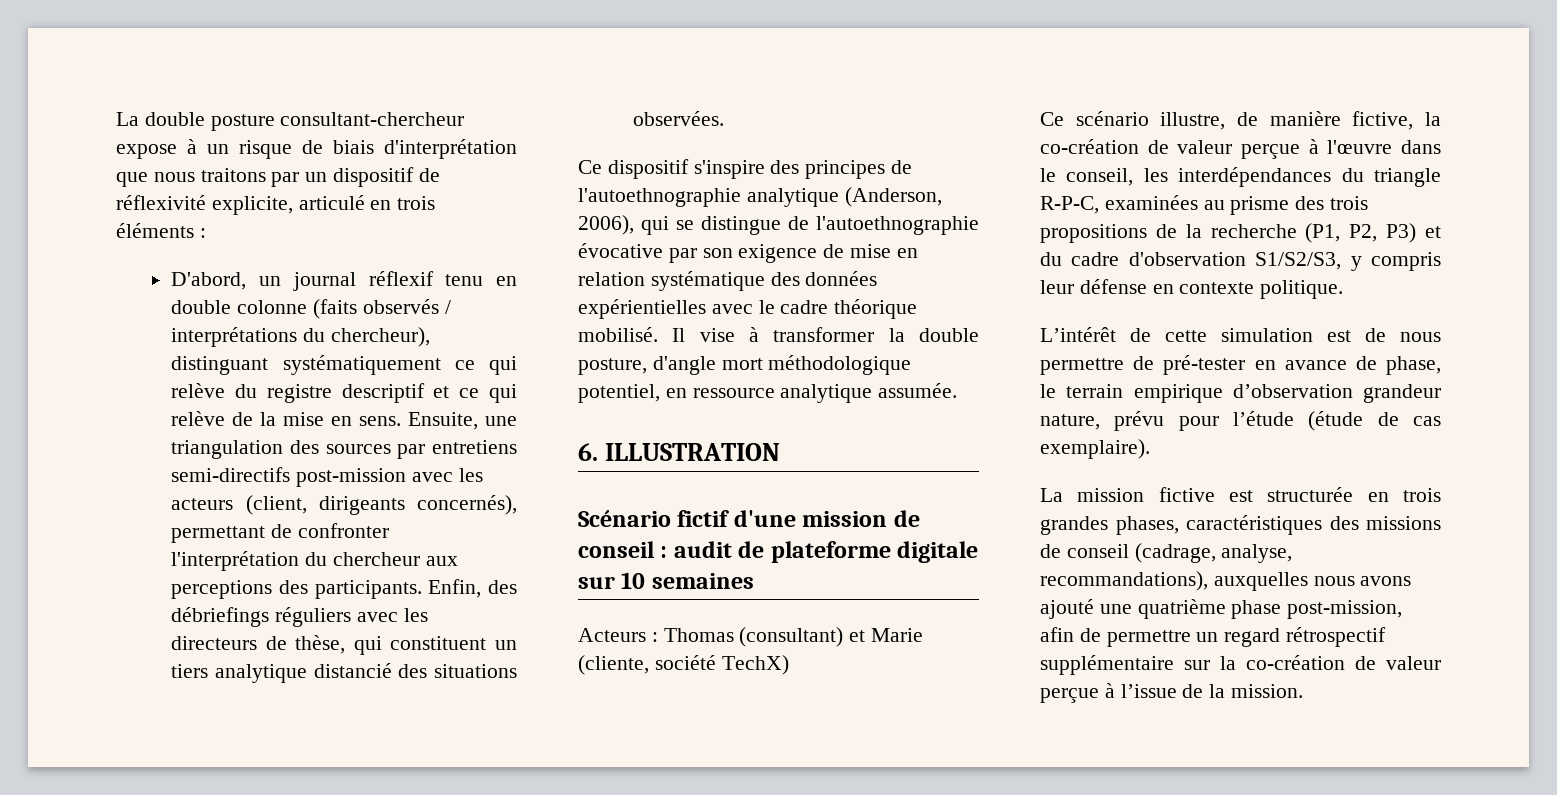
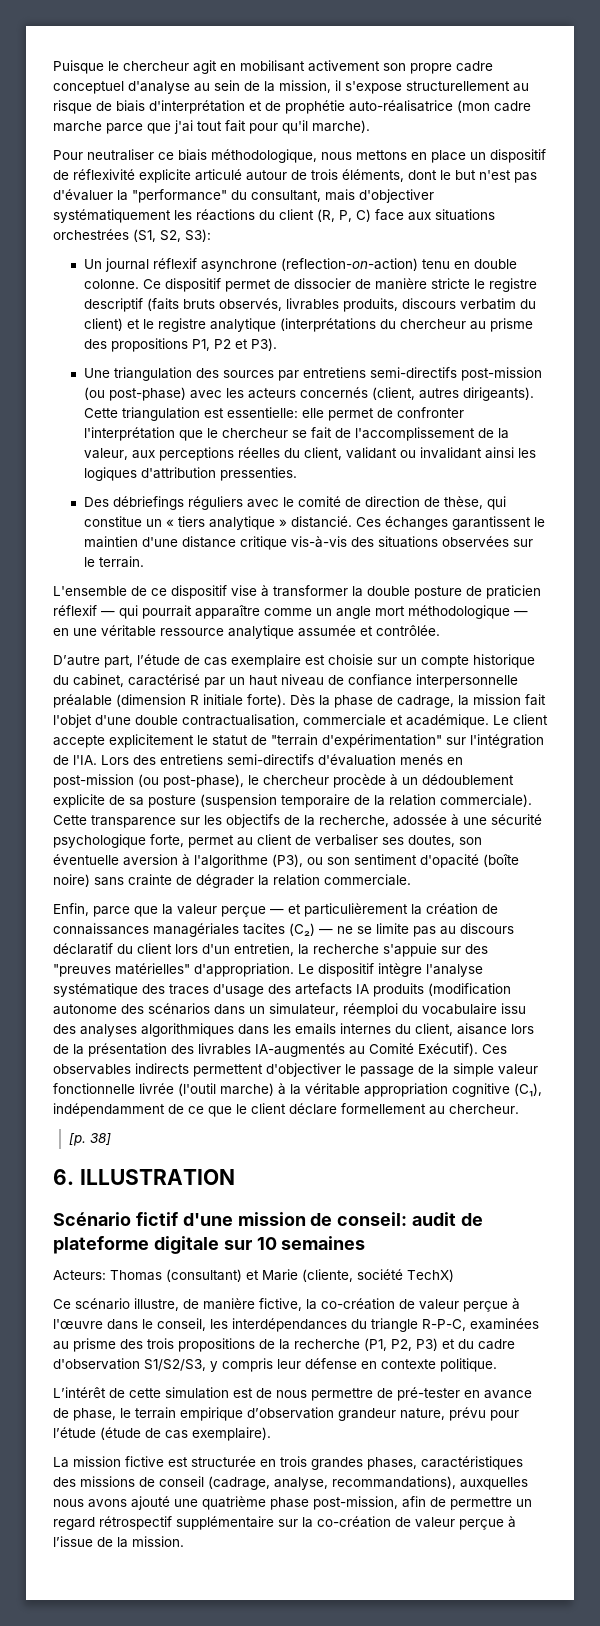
- La double posture consultant-chercheur expose à un risque de biais d'interprétation que nous traitons par un dispositif de réflexivité explicite, articulé en trois éléments :
- D'abord, un journal réflexif tenu en double colonne (faits observés / interprétations du chercheur), distinguant systématiquement ce qui relève du registre descriptif et ce qui relève de la mise en sens. Ensuite, une triangulation des sources par entretiens semi-directifs post-mission avec les acteurs (client, dirigeants concernés), permettant de confronter l'interprétation du chercheur aux perceptions des participants. Enfin, des débriefings réguliers avec les directeurs de thèse, qui constituent un tiers analytique distancié des situations observées.
- Ce dispositif s'inspire des principes de l'autoethnographie analytique (Anderson, 2006), qui se distingue de l'autoethnographie évocative par son exigence de mise en relation systématique des données expérientielles avec le cadre théorique mobilisé. Il vise à transformer la double posture, d'angle mort méthodologique potentiel, en ressource analytique assumée.
+ Puisque le chercheur agit en mobilisant activement son propre cadre conceptuel d'analyse au sein de la mission, il s'expose structurellement au risque de biais d'interprétation et de prophétie auto-réalisatrice (mon cadre marche parce que j'ai tout fait pour qu'il marche).
+ Pour neutraliser ce biais méthodologique, nous mettons en place un dispositif de réflexivité explicite articulé autour de trois éléments, dont le but n'est pas d'évaluer la "performance" du consultant, mais d'objectiver systématiquement les réactions du client (R, P, C) face aux situations orchestrées (S1, S2, S3):
+ Un journal réflexif asynchrone (reflection-on-action) tenu en double colonne. Ce dispositif permet de dissocier de manière stricte le registre descriptif (faits bruts observés, livrables produits, discours verbatim du client) et le registre analytique (interprétations du chercheur au prisme des propositions P1, P2 et P3).
+ Une triangulation des sources par entretiens semi-directifs post-mission (ou post-phase) avec les acteurs concernés (client, autres dirigeants). Cette triangulation est essentielle: elle permet de confronter l'interprétation que le chercheur se fait de l'accomplissement de la valeur, aux perceptions réelles du client, validant ou invalidant ainsi les logiques d'attribution pressenties.
+ Des débriefings réguliers avec le comité de direction de thèse, qui constitue un « tiers analytique » distancié. Ces échanges garantissent le maintien d'une distance critique vis-à-vis des situations observées sur le terrain.
+ L'ensemble de ce dispositif vise à transformer la double posture de praticien réflexif — qui pourrait apparaître comme un angle mort méthodologique — en une véritable ressource analytique assumée et contrôlée.
+ D’autre part, l’étude de cas exemplaire est choisie sur un compte historique du cabinet, caractérisé par un haut niveau de confiance interpersonnelle préalable (dimension R initiale forte). Dès la phase de cadrage, la mission fait l'objet d'une double contractualisation, commerciale et académique. Le client accepte explicitement le statut de "terrain d'expérimentation" sur l'intégration de l'IA. Lors des entretiens semi-directifs d'évaluation menés en post-mission (ou post-phase), le chercheur procède à un dédoublement explicite de sa posture (suspension temporaire de la relation commerciale). Cette transparence sur les objectifs de la recherche, adossée à une sécurité psychologique forte, permet au client de verbaliser ses doutes, son éventuelle aversion à l'algorithme (P3), ou son sentiment d'opacité (boîte noire) sans crainte de dégrader la relation commerciale.
+ Enfin, parce que la valeur perçue — et particulièrement la création de connaissances managériales tacites (C₂) — ne se limite pas au discours déclaratif du client lors d'un entretien, la recherche s'appuie sur des "preuves matérielles" d'appropriation. Le dispositif intègre l'analyse systématique des traces d'usage des artefacts IA produits (modification autonome des scénarios dans un simulateur, réemploi du vocabulaire issu des analyses algorithmiques dans les emails internes du client, aisance lors de la présentation des livrables IA-augmentés au Comité Exécutif). Ces observables indirects permettent d'objectiver le passage de la simple valeur fonctionnelle livrée (l'outil marche) à la véritable appropriation cognitive (C₁), indépendamment de ce que le client déclare formellement au chercheur.
+ [p. 38]
- Scénario fictif d'une mission de conseil : audit de plateforme digitale sur 10 semaines
+ Scénario fictif d'une mission de conseil: audit de plateforme digitale sur 10 semaines
- Acteurs : Thomas (consultant) et Marie (cliente, société TechX)
+ Acteurs: Thomas (consultant) et Marie (cliente, société TechX)

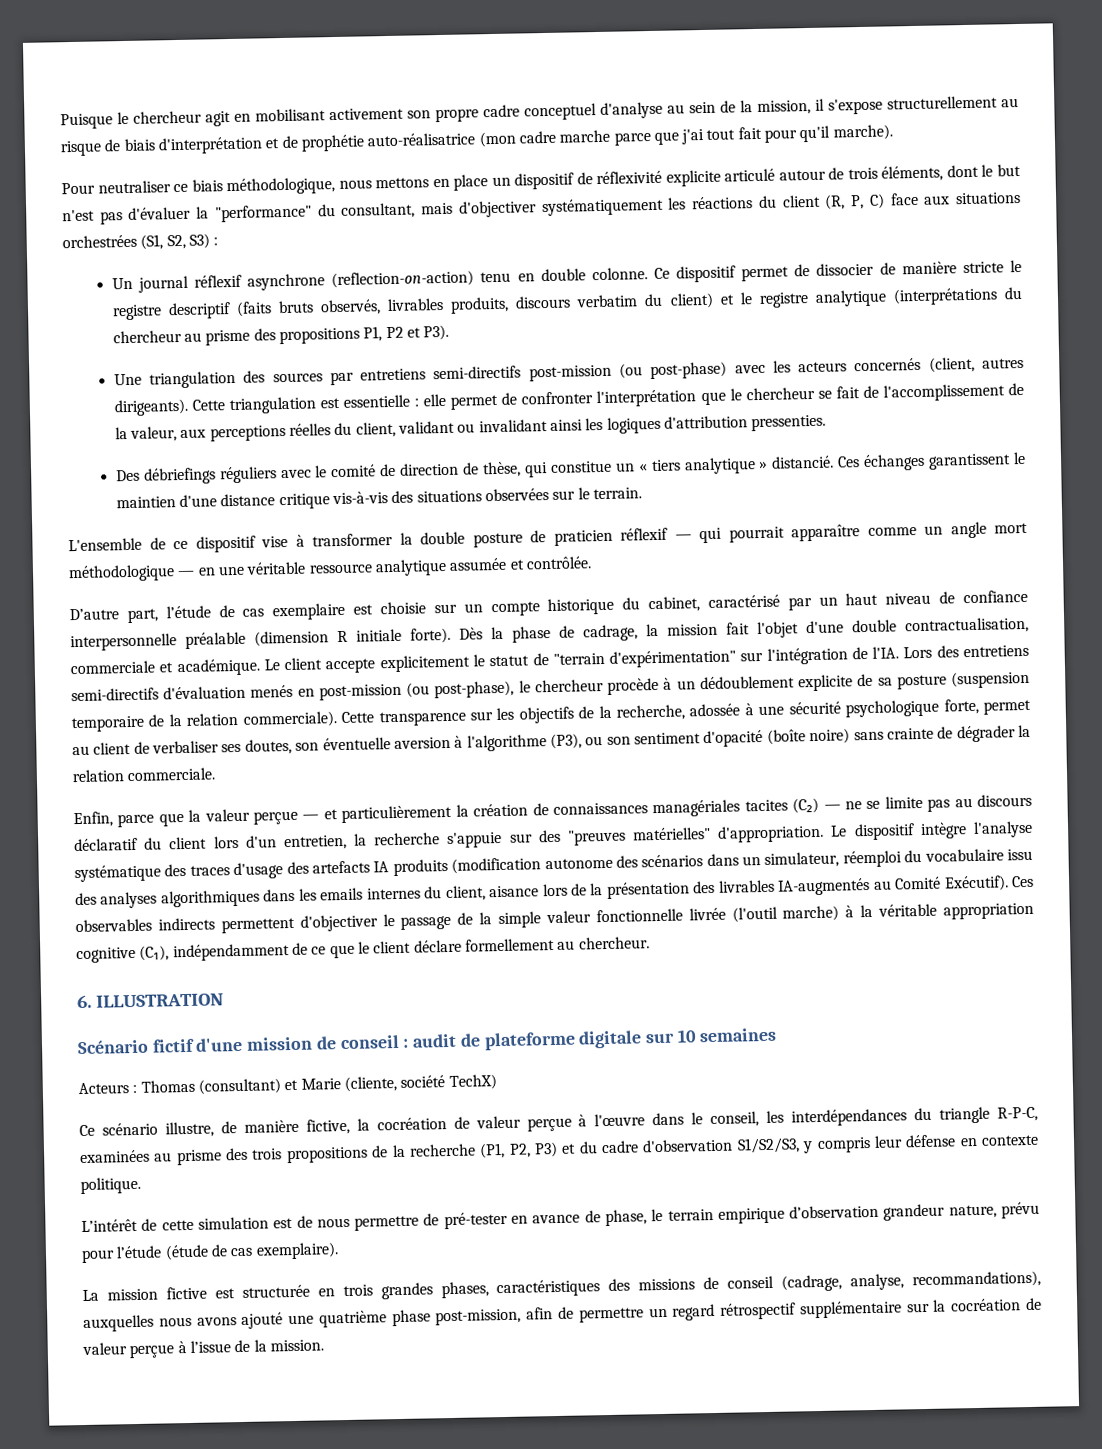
- Pour neutraliser ce biais méthodologique, nous mettons en place un dispositif de réflexivité explicite articulé autour de trois éléments, dont le but n'est pas d'évaluer la "performance" du consultant, mais d'objectiver systématiquement les réactions du client (R, P, C) face aux situations orchestrées (S1, S2, S3):
+ Pour neutraliser ce biais méthodologique, nous mettons en place un dispositif de réflexivité explicite articulé autour de trois éléments, dont le but n'est pas d'évaluer la "performance" du consultant, mais d'objectiver systématiquement les réactions du client (R, P, C) face aux situations orchestrées (S1, S2, S3) :
- Cette triangulation est essentielle: elle permet de confronter l'interprétation que le chercheur se fait de l'accomplissement de la valeur, aux perceptions réelles du client, validant ou invalidant ainsi les logiques d'attribution pressenties.
+ Cette triangulation est essentielle : elle permet de confronter l'interprétation que le chercheur se fait de l'accomplissement de la valeur, aux perceptions réelles du client, validant ou invalidant ainsi les logiques d'attribution pressenties.
- [p. 38]
- Scénario fictif d'une mission de conseil: audit de plateforme digitale sur 10 semaines
+ Scénario fictif d'une mission de conseil : audit de plateforme digitale sur 10 semaines
- Acteurs: Thomas (consultant) et Marie (cliente, société TechX)
+ Acteurs : Thomas (consultant) et Marie (cliente, société TechX)
- Ce scénario illustre, de manière fictive, la co-création de valeur perçue à l'œuvre dans le conseil, les interdépendances du triangle R-P-C, examinées au prisme des trois propositions de la recherche (P1, P2, P3) et du cadre d'observation S1/S2/S3, y compris leur défense en contexte politique.
+ Ce scénario illustre, de manière fictive, la cocréation de valeur perçue à l'œuvre dans le conseil, les interdépendances du triangle R-P-C, examinées au prisme des trois propositions de la recherche (P1, P2, P3) et du cadre d'observation S1/S2/S3, y compris leur défense en contexte politique.
- La mission fictive est structurée en trois grandes phases, caractéristiques des missions de conseil (cadrage, analyse, recommandations), auxquelles nous avons ajouté une quatrième phase post-mission, afin de permettre un regard rétrospectif supplémentaire sur la co-création de valeur perçue à l’issue de la mission.
+ La mission fictive est structurée en trois grandes phases, caractéristiques des missions de conseil (cadrage, analyse, recommandations), auxquelles nous avons ajouté une quatrième phase post-mission, afin de permettre un regard rétrospectif supplémentaire sur la cocréation de valeur perçue à l’issue de la mission.

